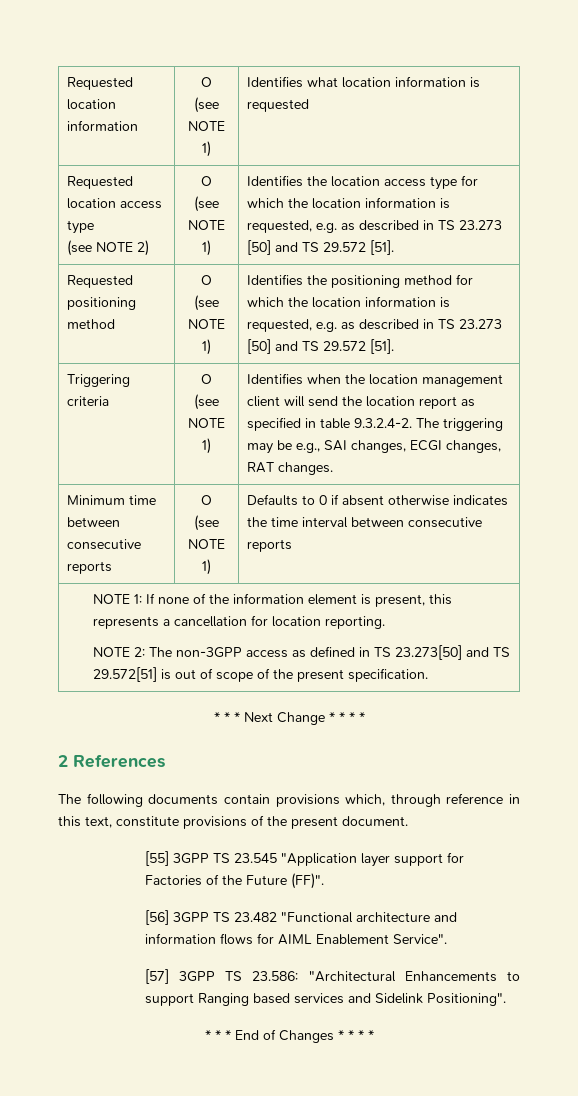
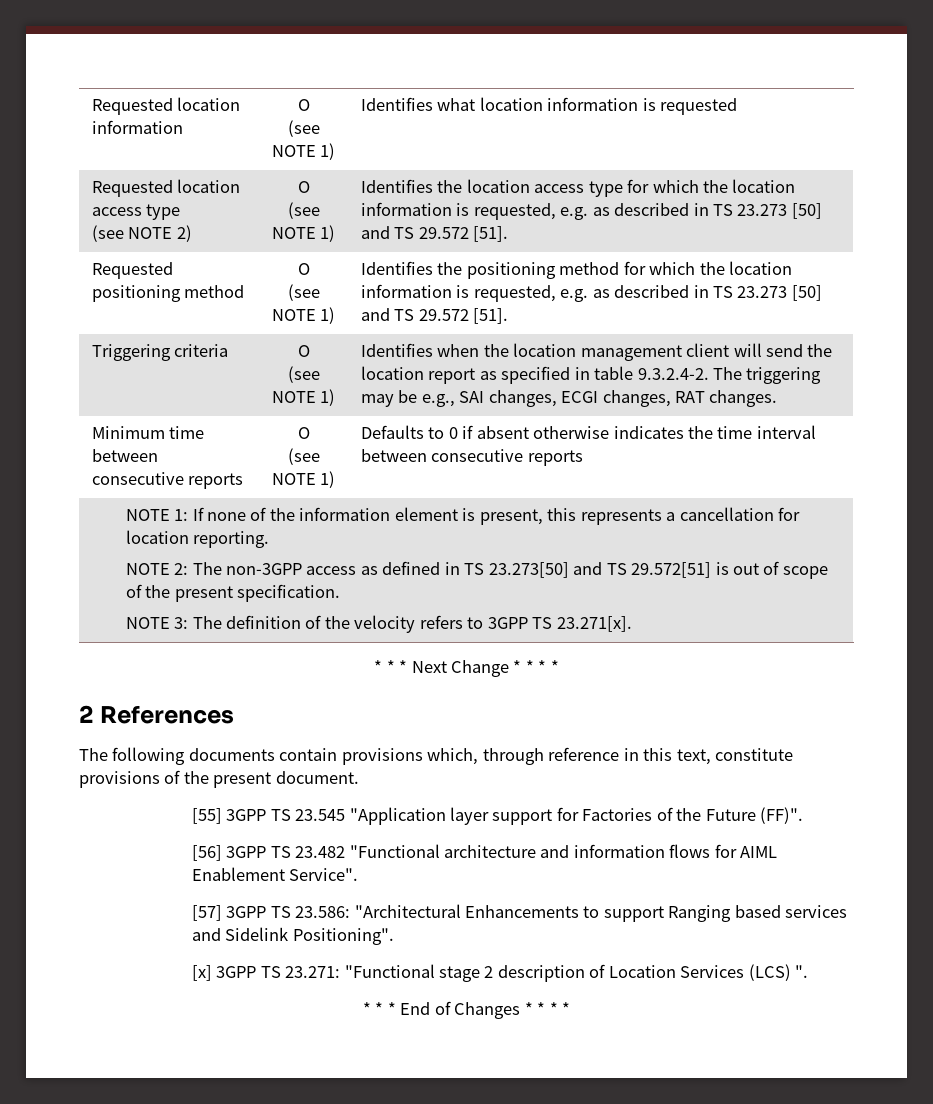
+ NOTE 3: The definition of the velocity refers to 3GPP TS 23.271[x].
+ [x] 3GPP TS 23.271: "Functional stage 2 description of Location Services (LCS) ".

